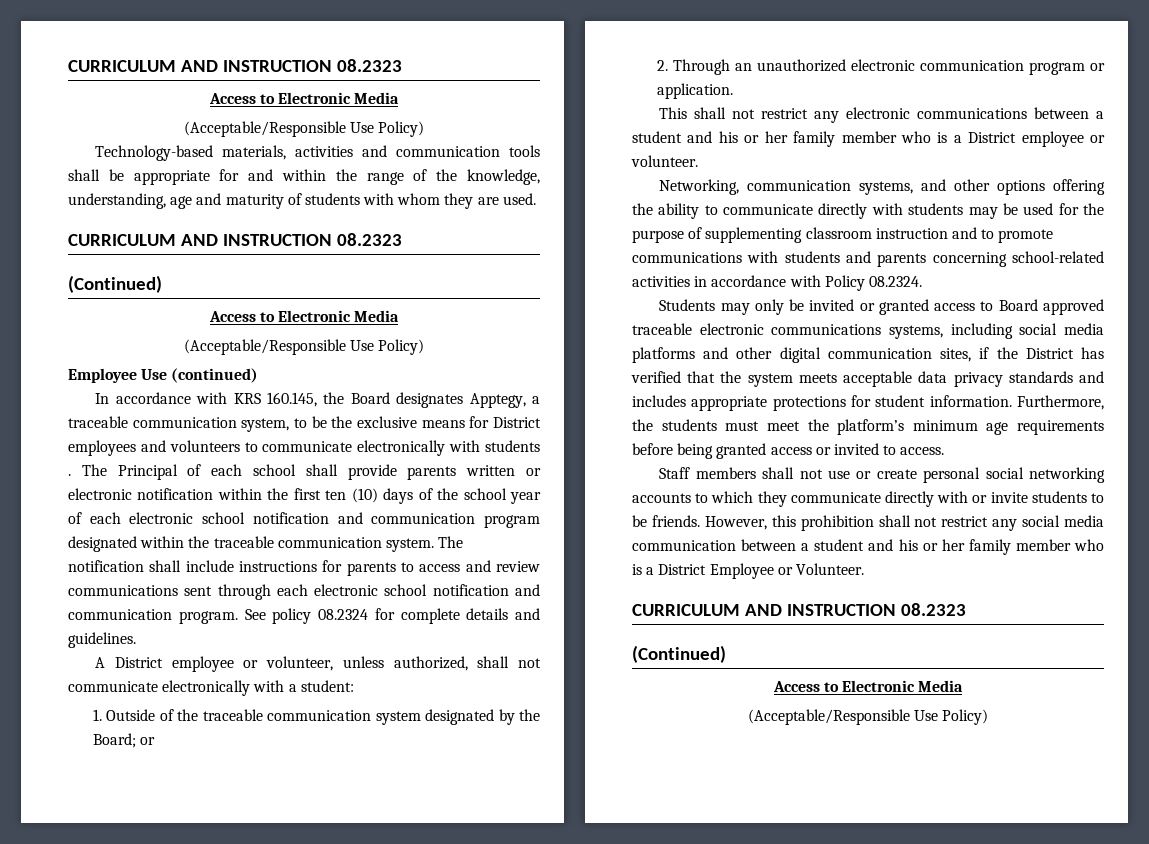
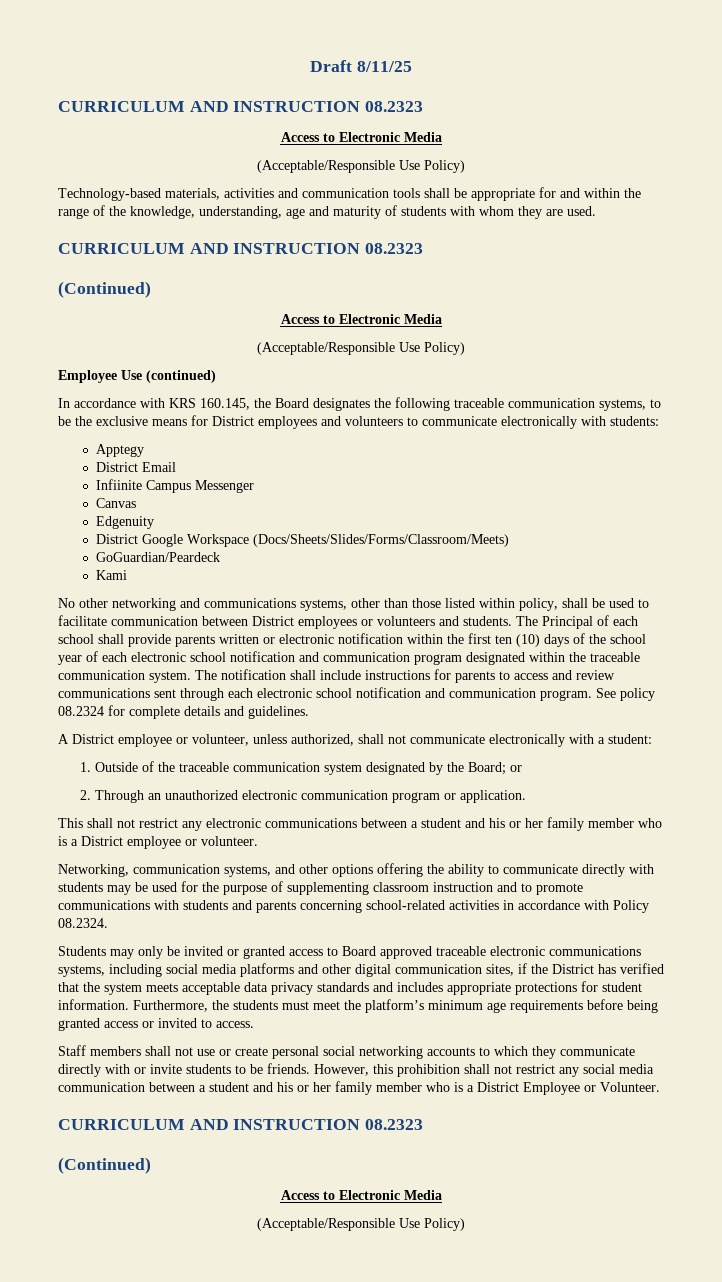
+ Draft 8/11/25
- In accordance with KRS 160.145, the Board designates Apptegy, a traceable communication system, to be the exclusive means for District employees and volunteers to communicate electronically with students .
+ In accordance with KRS 160.145, the Board designates the following traceable communication systems, to be the exclusive means for District employees and volunteers to communicate electronically with students:
+ Apptegy
+ District Email
+ Infiinite Campus Messenger
+ Canvas
+ Edgenuity
+ District Google Workspace (Docs/Sheets/Slides/Forms/Classroom/Meets)
+ GoGuardian/Peardeck
+ Kami
+ No other networking and communications systems, other than those listed within policy, shall be used to facilitate communication between District employees or volunteers and students.

